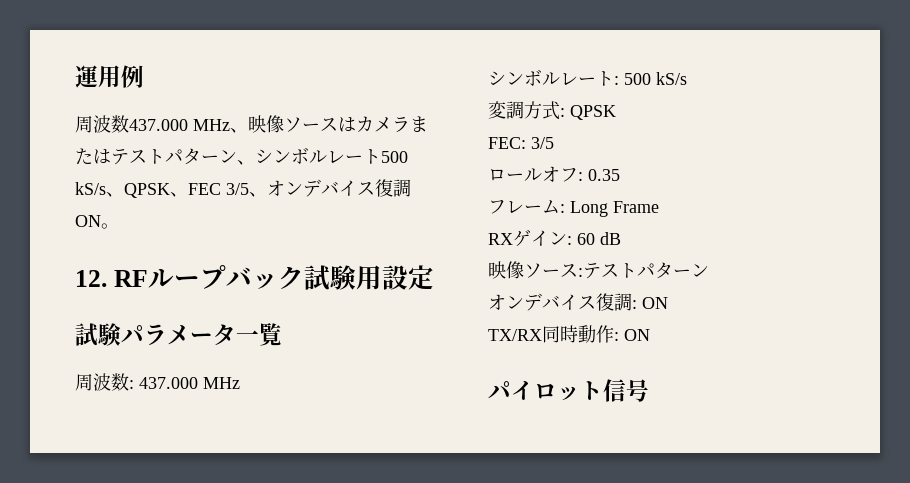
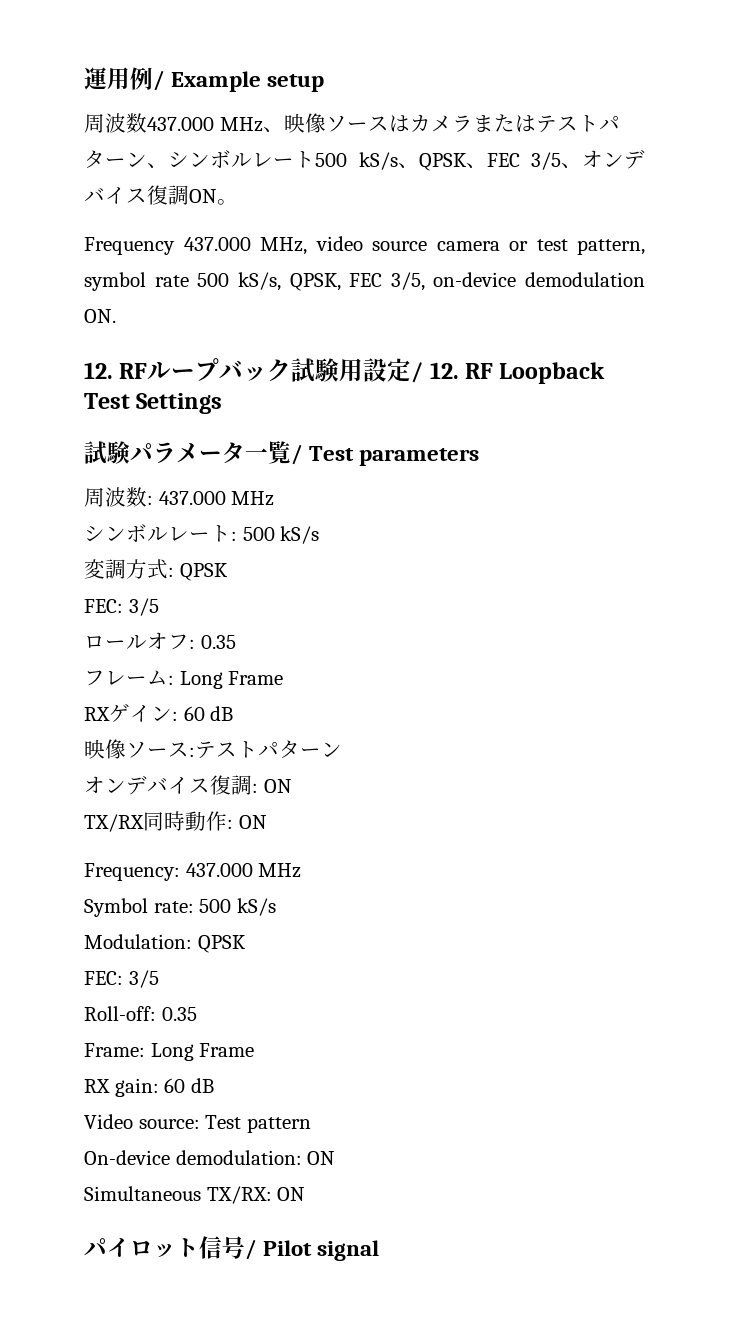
- 運用例
+ 運用例/ Example setup
+ Frequency 437.000 MHz, video source camera or test pattern, symbol rate 500 kS/s, QPSK, FEC 3/5, on-device demodulation ON.
- 12. RFループバック試験用設定
+ 12. RFループバック試験用設定/ 12. RF Loopback Test Settings
- 試験パラメータ一覧
+ 試験パラメータ一覧/ Test parameters
+ Frequency: 437.000 MHz
+ Symbol rate: 500 kS/s
+ Modulation: QPSK
+ FEC: 3/5
+ Roll-off: 0.35
+ Frame: Long Frame
+ RX gain: 60 dB
+ Video source: Test pattern
+ On-device demodulation: ON
+ Simultaneous TX/RX: ON
- パイロット信号
+ パイロット信号/ Pilot signal

